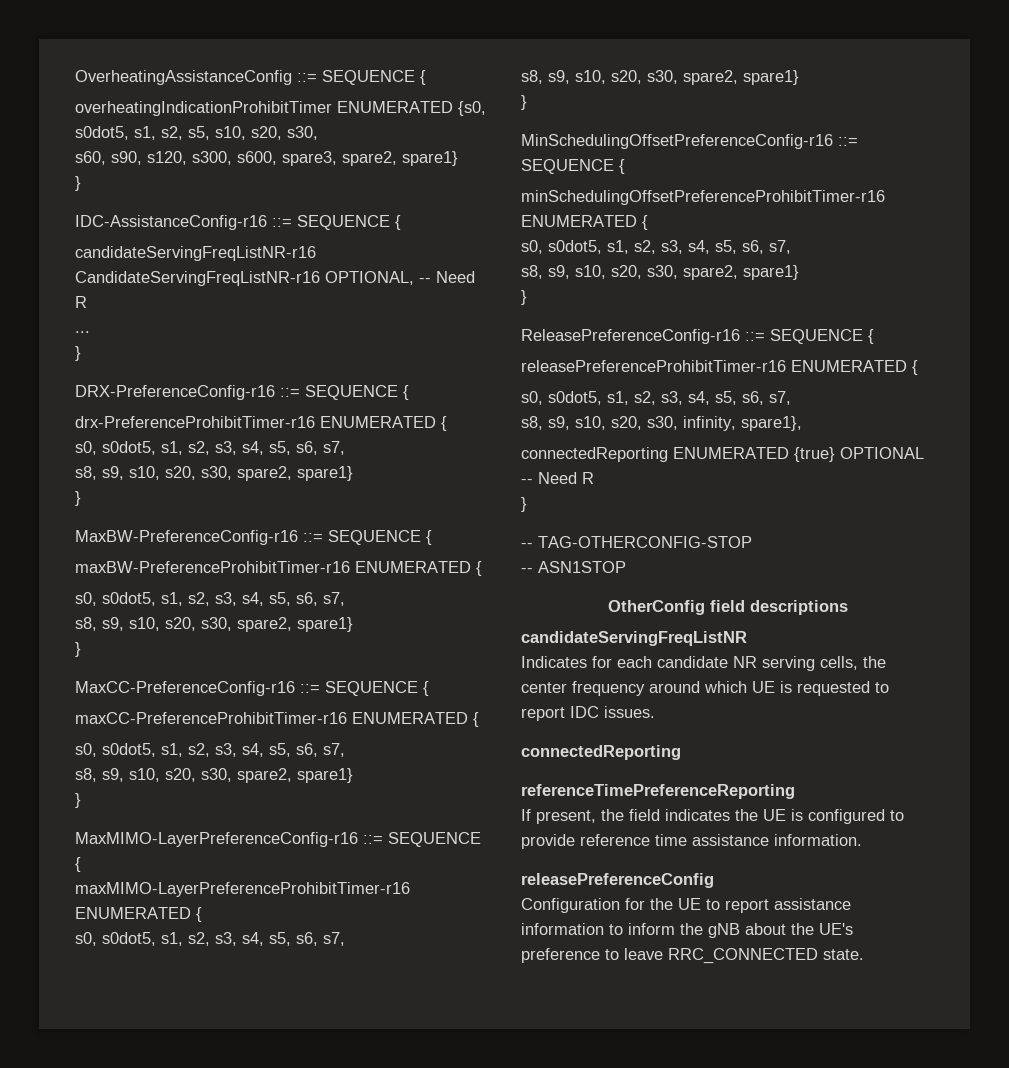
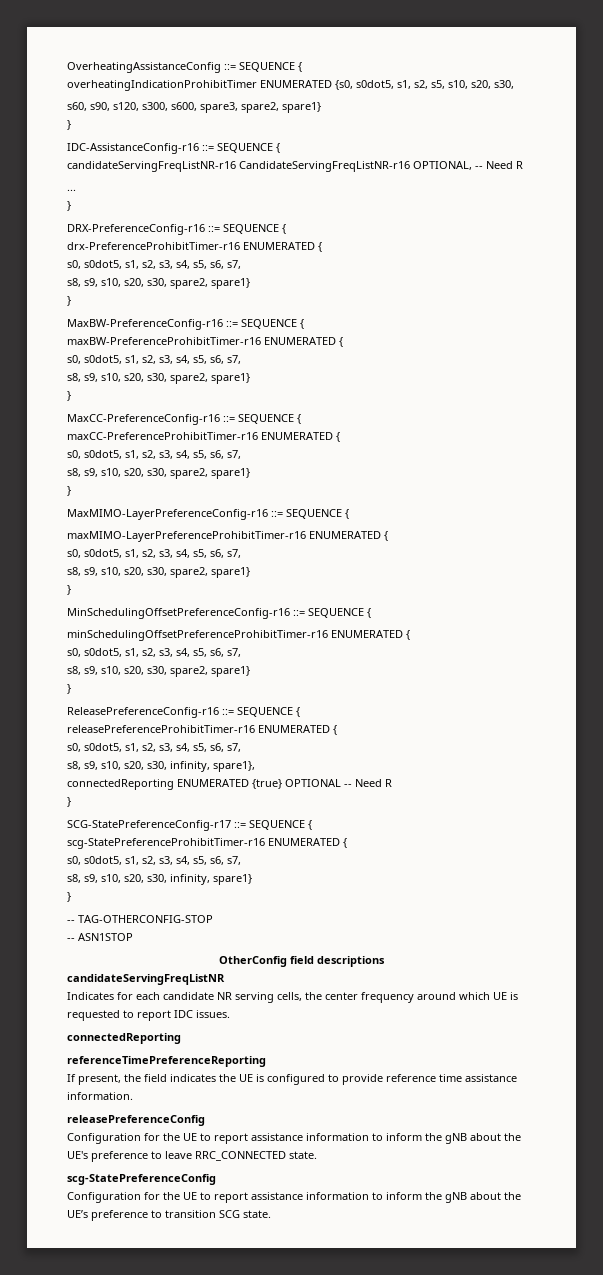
+ SCG-StatePreferenceConfig-r17 ::= SEQUENCE {
+ scg-StatePreferenceProhibitTimer-r16 ENUMERATED {
+ s0, s0dot5, s1, s2, s3, s4, s5, s6, s7,
+ s8, s9, s10, s20, s30, infinity, spare1}
+ }
+ scg-StatePreferenceConfig
+ Configuration for the UE to report assistance information to inform the gNB about the UE’s preference to transition SCG state.

